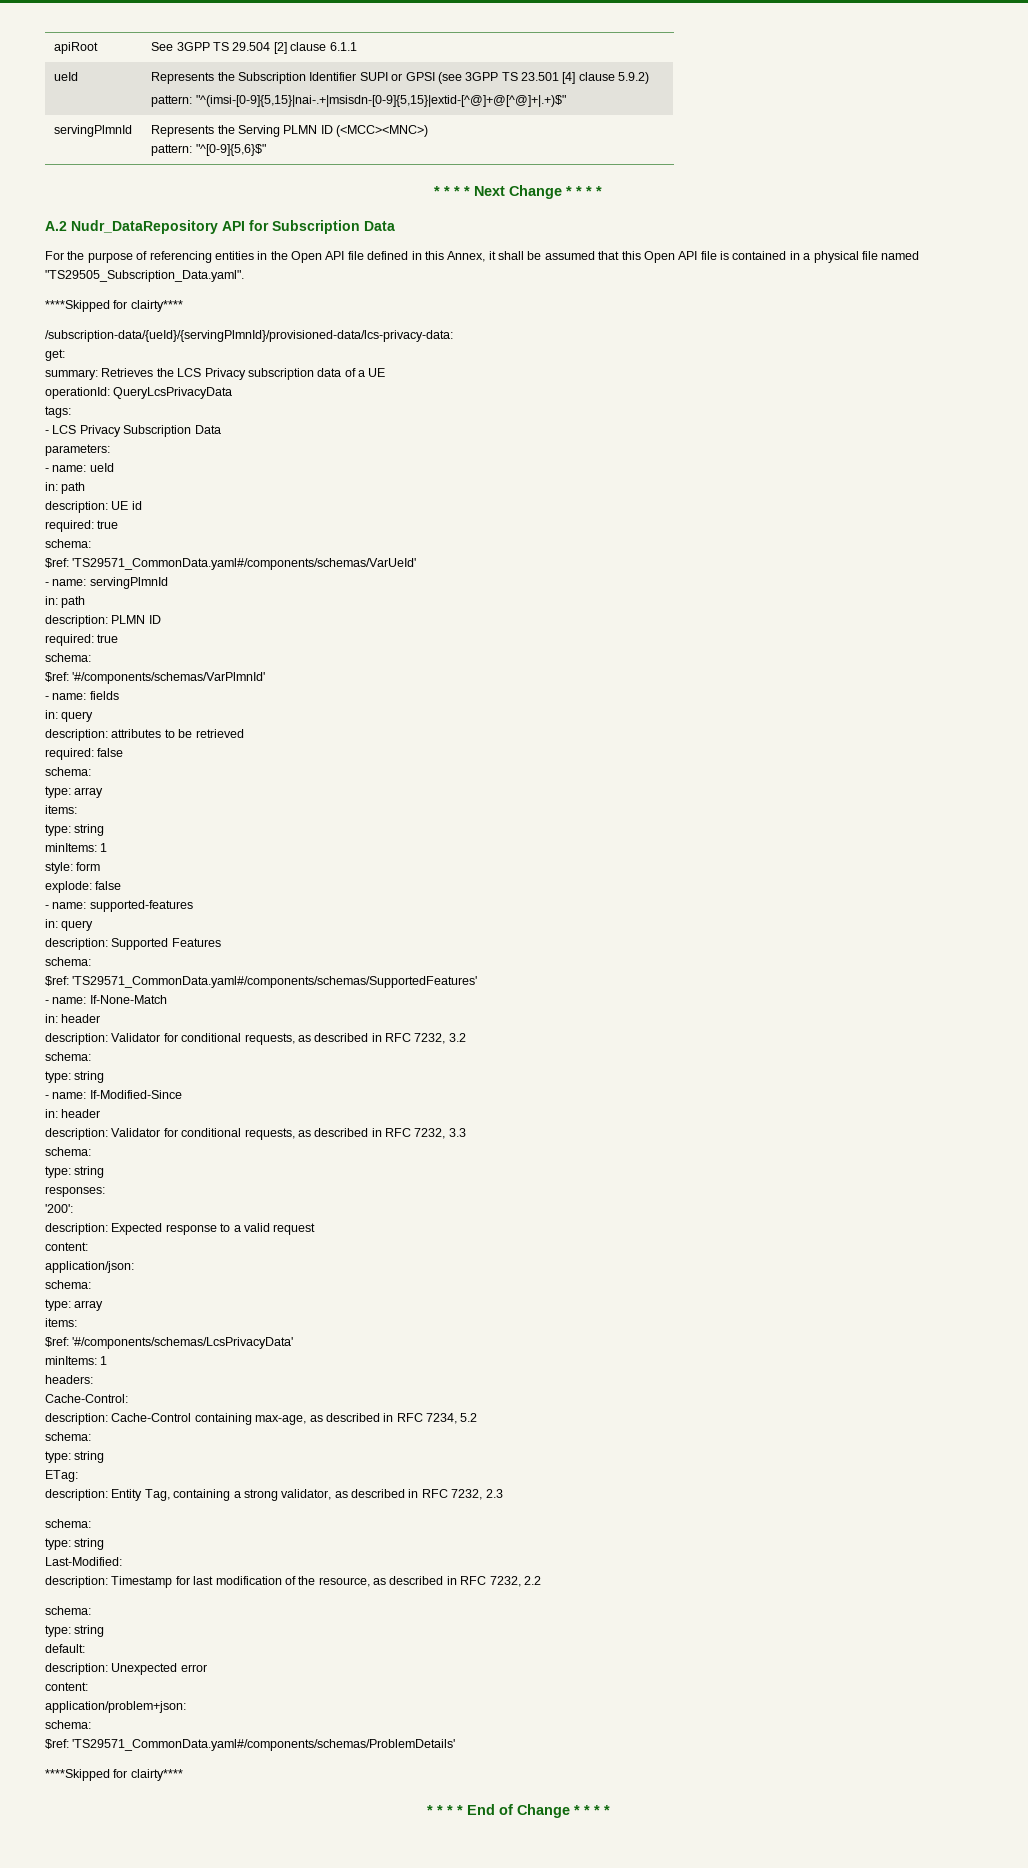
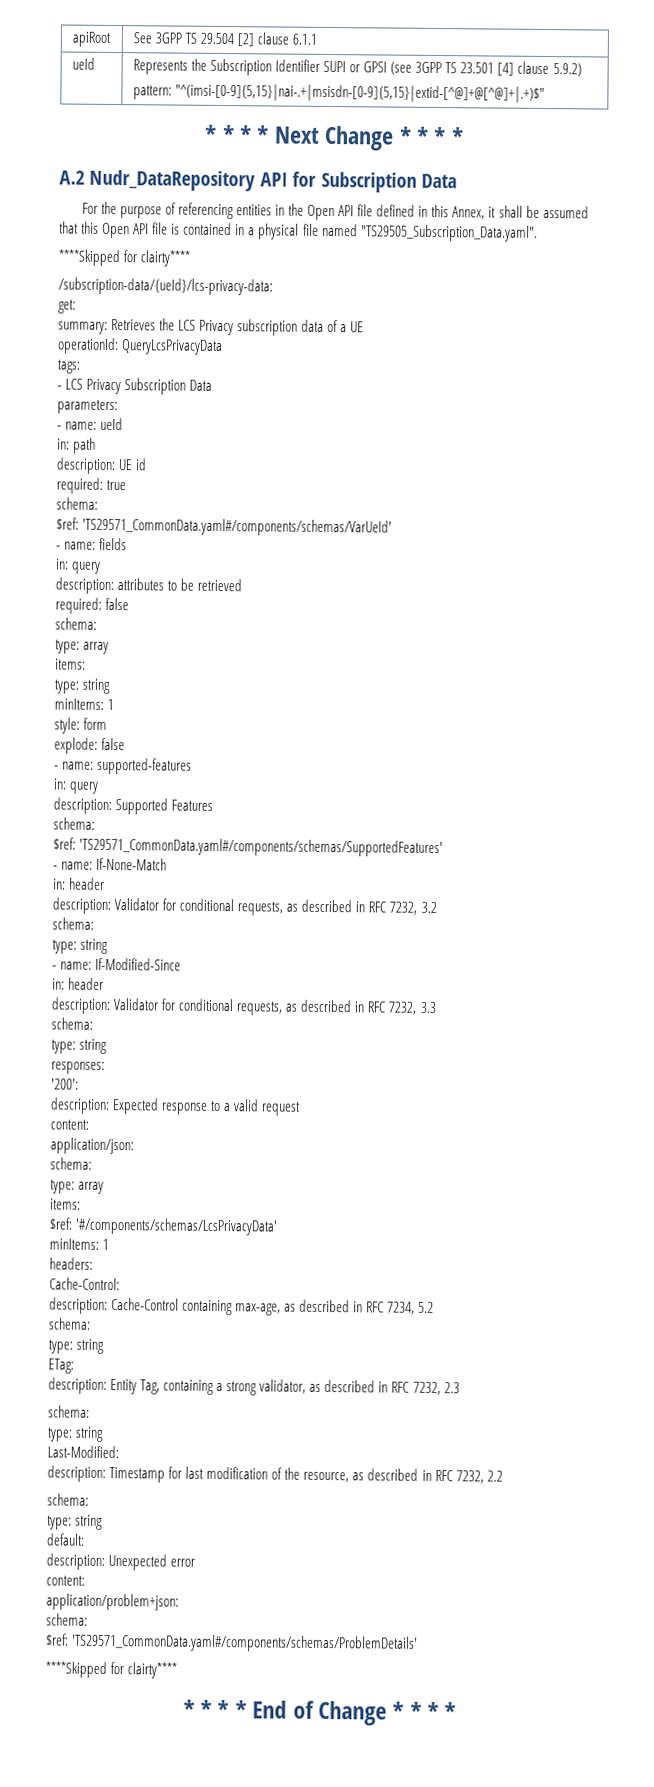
- servingPlmnId | Represents the Serving PLMN ID (<MCC><MNC>)
- pattern: "^[0-9]{5,6}$"
- /subscription-data/{ueId}/{servingPlmnId}/provisioned-data/lcs-privacy-data:
+ /subscription-data/{ueId}/lcs-privacy-data:
- - name: servingPlmnId
- in: path
- description: PLMN ID
- required: true
- schema:
- $ref: '#/components/schemas/VarPlmnId'

